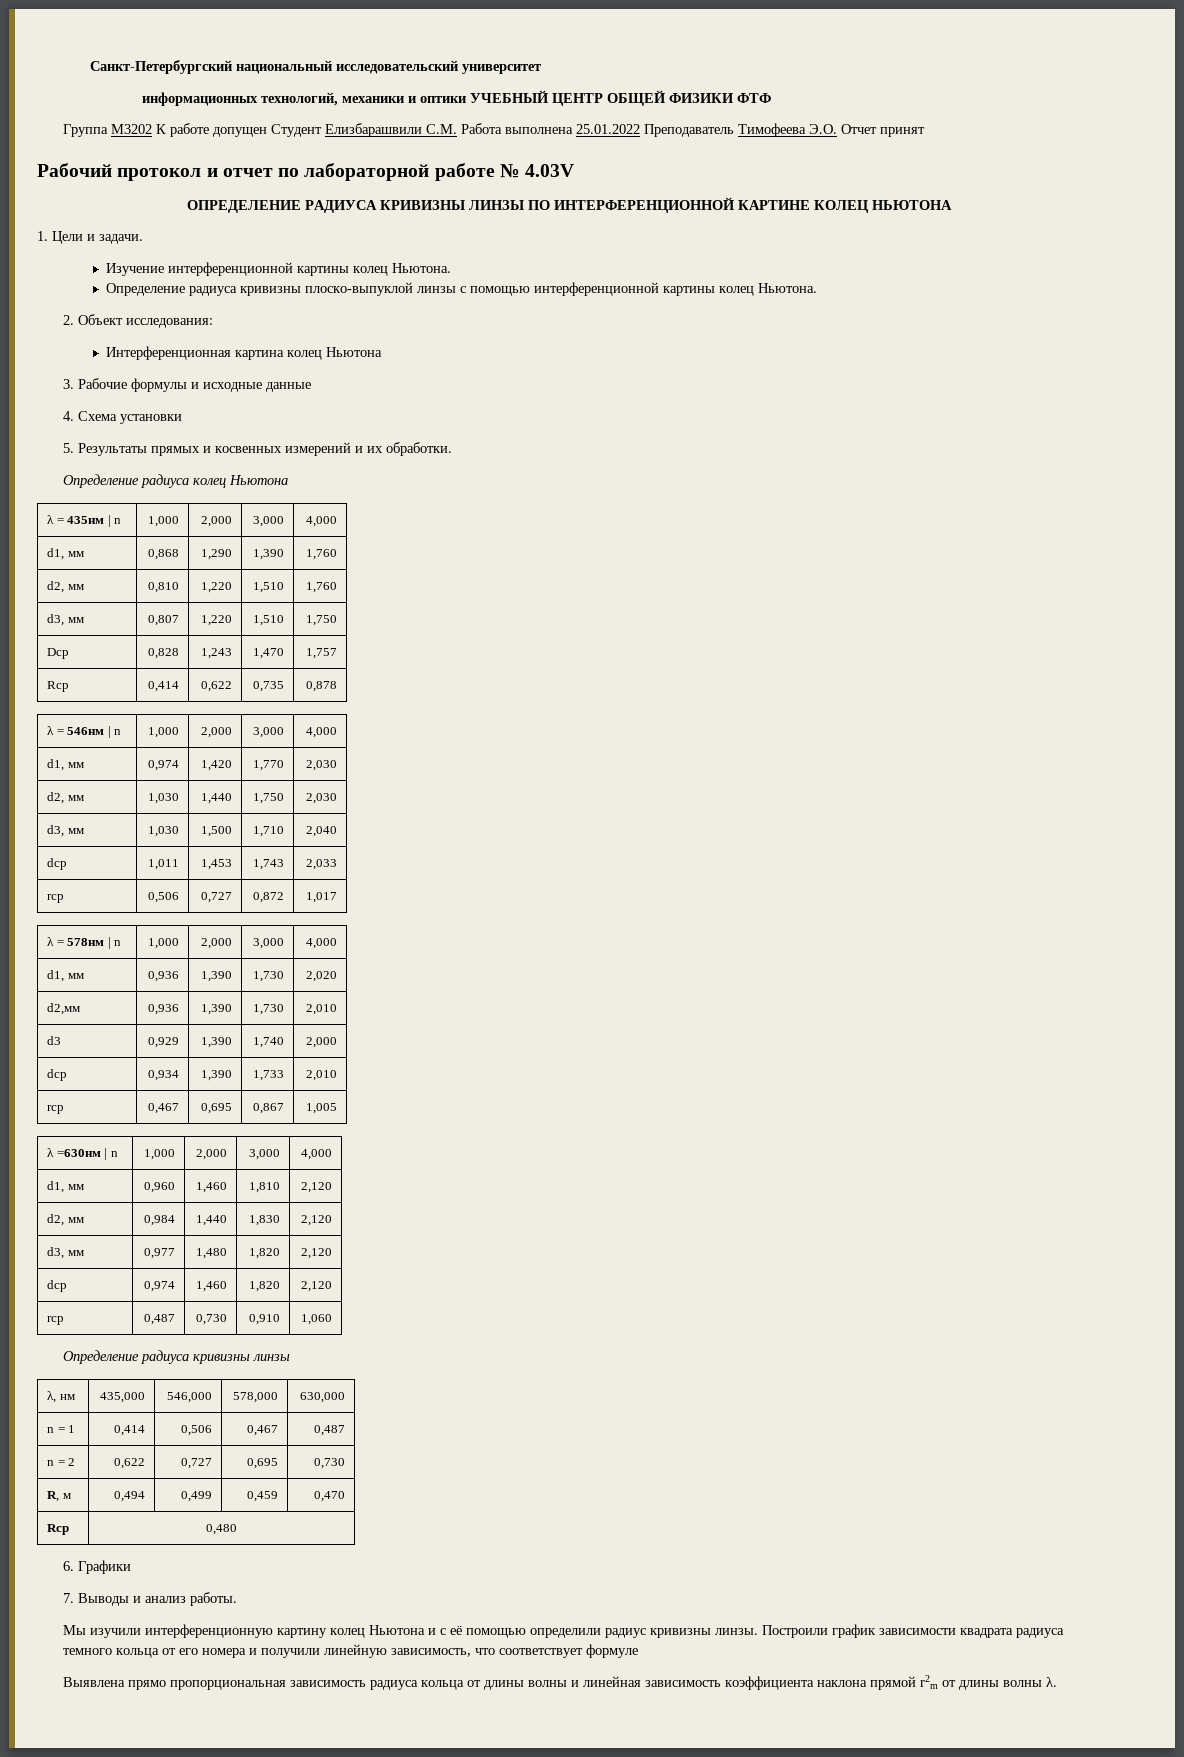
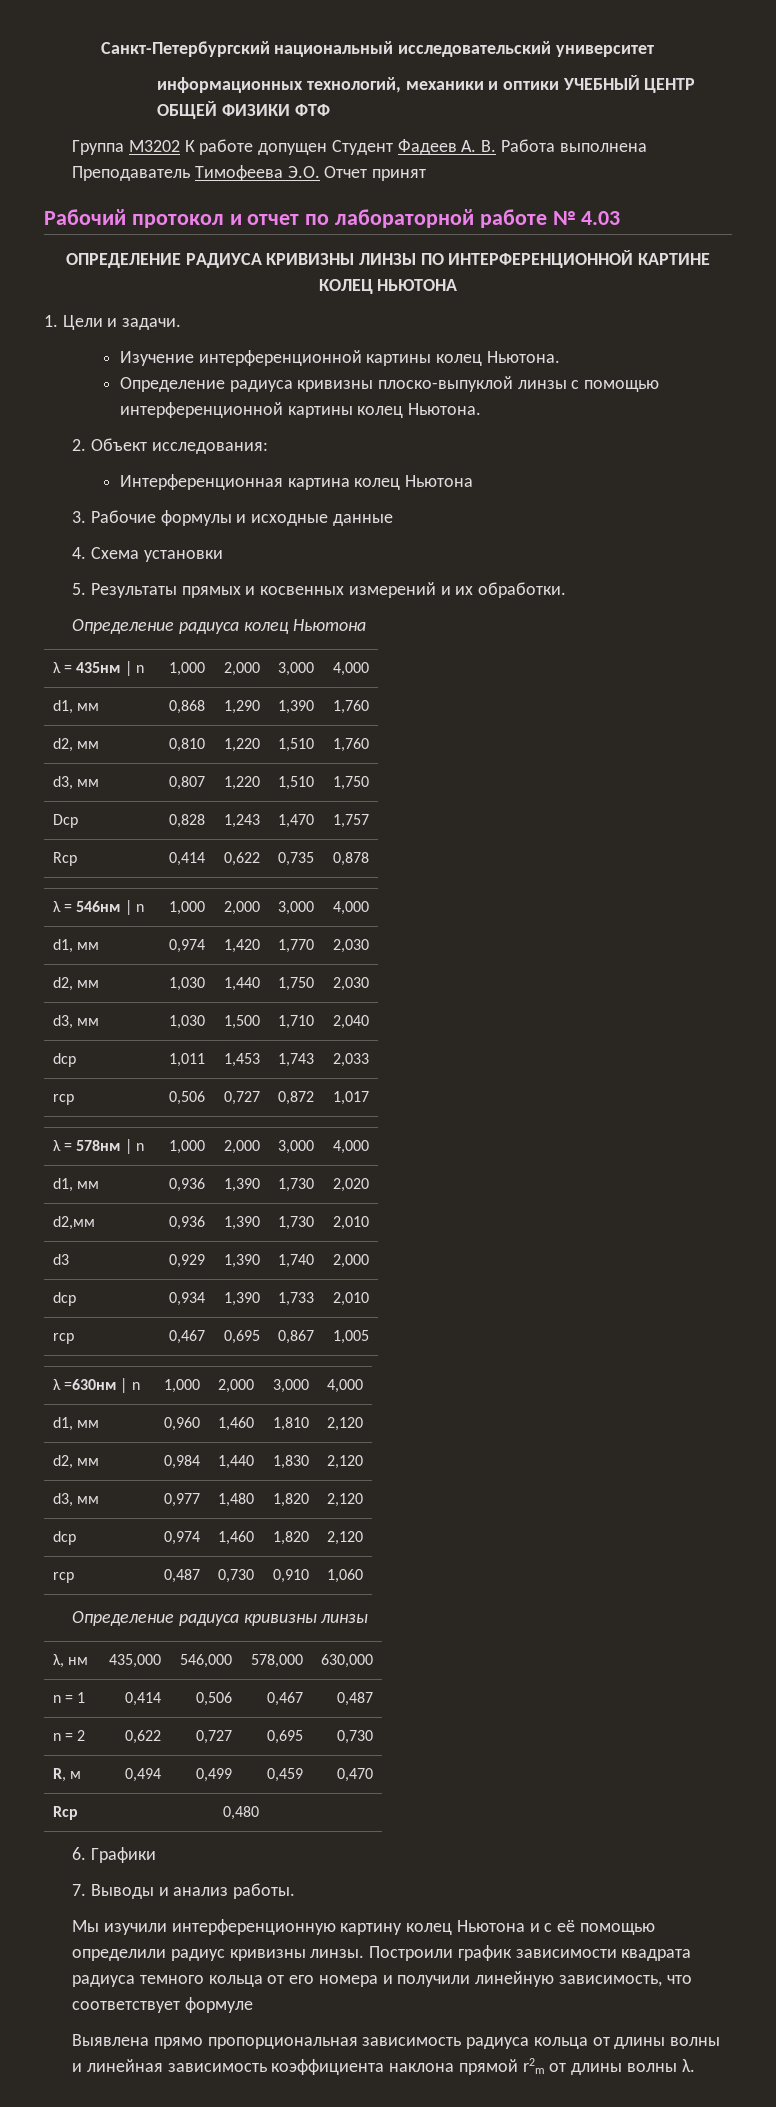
- Группа M3202 К работе допущен Студент Елизбарашвили С.М. Работа выполнена 25.01.2022 Преподаватель Тимофеева Э.О. Отчет принят
+ Группа M3202 К работе допущен Студент Фадеев А. В. Работа выполнена Преподаватель Тимофеева Э.О. Отчет принят
- Рабочий протокол и отчет по лабораторной работе № 4.03V
+ Рабочий протокол и отчет по лабораторной работе № 4.03

